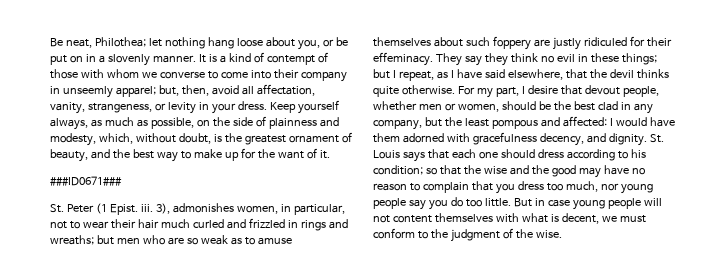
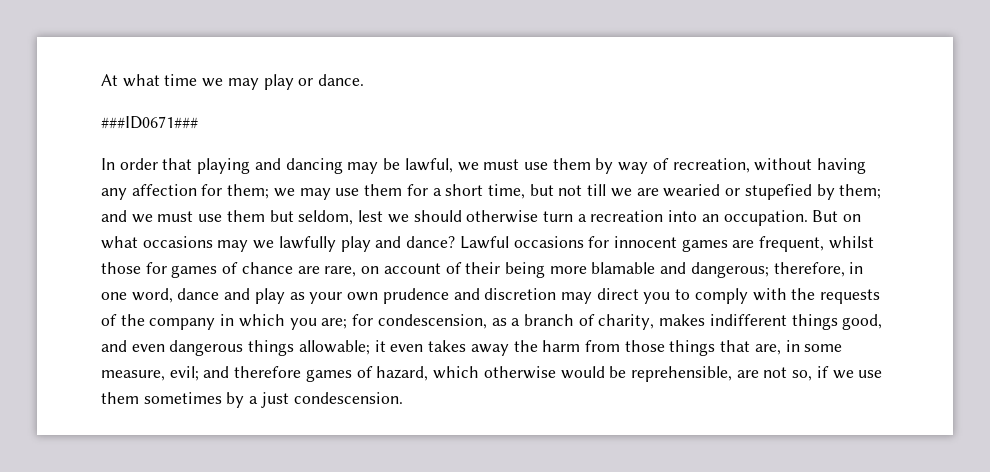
- Be neat, Philothea; let nothing hang loose about you, or be put on in a slovenly manner. It is a kind of contempt of those with whom we converse to come into their company in unseemly apparel; but, then, avoid all affectation, vanity, strangeness, or levity in your dress. Keep yourself always, as much as possible, on the side of plainness and modesty, which, without doubt, is the greatest ornament of beauty, and the best way to make up for the want of it.
+ At what time we may play or dance.
  ###ID0671###
- St. Peter (1 Epist. iii. 3), admonishes women, in particular, not to wear their hair much curled and frizzled in rings and wreaths; but men who are so weak as to amuse themselves about such foppery are justly ridiculed for their effeminacy. They say they think no evil in these things; but I repeat, as I have said elsewhere, that the devil thinks quite otherwise. For my part, I desire that devout people, whether men or women, should be the best clad in any company, but the least pompous and affected: I would have them adorned with gracefulness decency, and dignity. St. Louis says that each one should dress according to his condition; so that the wise and the good may have no reason to complain that you dress too much, nor young people say you do too little. But in case young people will not content themselves with what is decent, we must conform to the judgment of the wise.
+ In order that playing and dancing may be lawful, we must use them by way of recreation, without having any affection for them; we may use them for a short time, but not till we are wearied or stupefied by them; and we must use them but seldom, lest we should otherwise turn a recreation into an occupation. But on what occasions may we lawfully play and dance? Lawful occasions for innocent games are frequent, whilst those for games of chance are rare, on account of their being more blamable and dangerous; therefore, in one word, dance and play as your own prudence and discretion may direct you to comply with the requests of the company in which you are; for condescension, as a branch of charity, makes indifferent things good, and even dangerous things allowable; it even takes away the harm from those things that are, in some measure, evil; and therefore games of hazard, which otherwise would be reprehensible, are not so, if we use them sometimes by a just condescension.

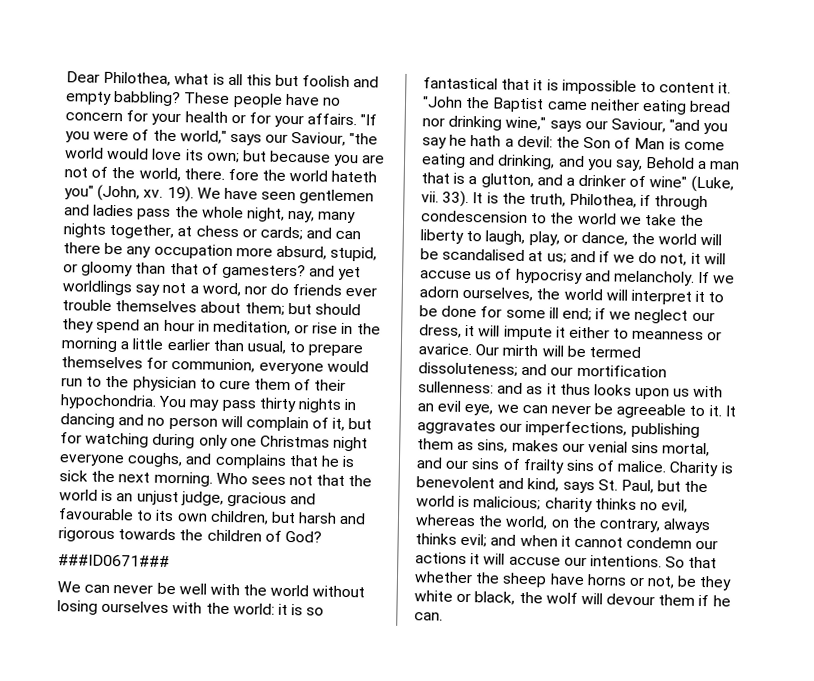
- At what time we may play or dance.
+ Dear Philothea, what is all this but foolish and empty babbling? These people have no concern for your health or for your affairs. "If you were of the world," says our Saviour, "the world would love its own; but because you are not of the world, there. fore the world hateth you" (John, xv. 19). We have seen gentlemen and ladies pass the whole night, nay, many nights together, at chess or cards; and can there be any occupation more absurd, stupid, or gloomy than that of gamesters? and yet worldlings say not a word, nor do friends ever trouble themselves about them; but should they spend an hour in meditation, or rise in the morning a little earlier than usual, to prepare themselves for communion, everyone would run to the physician to cure them of their hypochondria. You may pass thirty nights in dancing and no person will complain of it, but for watching during only one Christmas night everyone coughs, and complains that he is sick the next morning. Who sees not that the world is an unjust judge, gracious and favourable to its own children, but harsh and rigorous towards the children of God?
  ###ID0671###
- In order that playing and dancing may be lawful, we must use them by way of recreation, without having any affection for them; we may use them for a short time, but not till we are wearied or stupefied by them; and we must use them but seldom, lest we should otherwise turn a recreation into an occupation. But on what occasions may we lawfully play and dance? Lawful occasions for innocent games are frequent, whilst those for games of chance are rare, on account of their being more blamable and dangerous; therefore, in one word, dance and play as your own prudence and discretion may direct you to comply with the requests of the company in which you are; for condescension, as a branch of charity, makes indifferent things good, and even dangerous things allowable; it even takes away the harm from those things that are, in some measure, evil; and therefore games of hazard, which otherwise would be reprehensible, are not so, if we use them sometimes by a just condescension.
+ We can never be well with the world without losing ourselves with the world: it is so fantastical that it is impossible to content it. "John the Baptist came neither eating bread nor drinking wine," says our Saviour, "and you say he hath a devil: the Son of Man is come eating and drinking, and you say, Behold a man that is a glutton, and a drinker of wine" (Luke, vii. 33). It is the truth, Philothea, if through condescension to the world we take the liberty to laugh, play, or dance, the world will be scandalised at us; and if we do not, it will accuse us of hypocrisy and melancholy. If we adorn ourselves, the world will interpret it to be done for some ill end; if we neglect our dress, it will impute it either to meanness or avarice. Our mirth will be termed dissoluteness; and our mortification sullenness: and as it thus looks upon us with an evil eye, we can never be agreeable to it. It aggravates our imperfections, publishing them as sins, makes our venial sins mortal, and our sins of frailty sins of malice. Charity is benevolent and kind, says St. Paul, but the world is malicious; charity thinks no evil, whereas the world, on the contrary, always thinks evil; and when it cannot condemn our actions it will accuse our intentions. So that whether the sheep have horns or not, be they white or black, the wolf will devour them if he can.

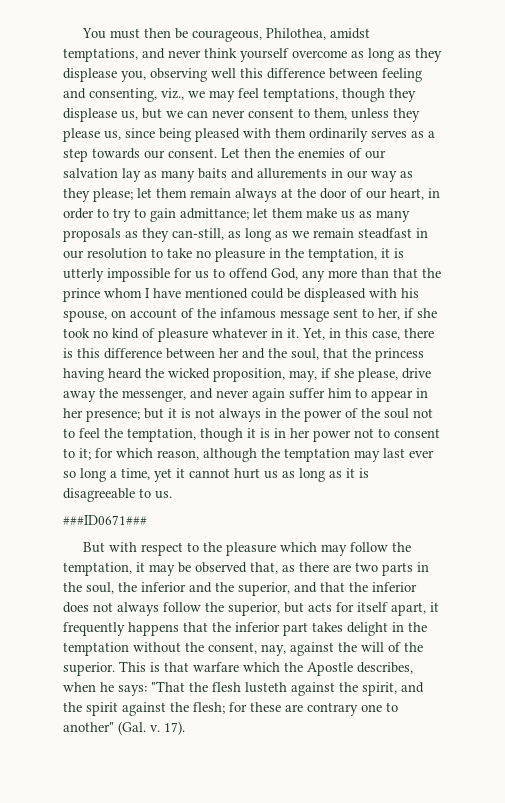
- Dear Philothea, what is all this but foolish and empty babbling? These people have no concern for your health or for your affairs. "If you were of the world," says our Saviour, "the world would love its own; but because you are not of the world, there. fore the world hateth you" (John, xv. 19). We have seen gentlemen and ladies pass the whole night, nay, many nights together, at chess or cards; and can there be any occupation more absurd, stupid, or gloomy than that of gamesters? and yet worldlings say not a word, nor do friends ever trouble themselves about them; but should they spend an hour in meditation, or rise in the morning a little earlier than usual, to prepare themselves for communion, everyone would run to the physician to cure them of their hypochondria. You may pass thirty nights in dancing and no person will complain of it, but for watching during only one Christmas night everyone coughs, and complains that he is sick the next morning. Who sees not that the world is an unjust judge, gracious and favourable to its own children, but harsh and rigorous towards the children of God?
+ You must then be courageous, Philothea, amidst temptations, and never think yourself overcome as long as they displease you, observing well this difference between feeling and consenting, viz., we may feel temptations, though they displease us, but we can never consent to them, unless they please us, since being pleased with them ordinarily serves as a step towards our consent. Let then the enemies of our salvation lay as many baits and allurements in our way as they please; let them remain always at the door of our heart, in order to try to gain admittance; let them make us as many proposals as they can-still, as long as we remain steadfast in our resolution to take no pleasure in the temptation, it is utterly impossible for us to offend God, any more than that the prince whom I have mentioned could be displeased with his spouse, on account of the infamous message sent to her, if she took no kind of pleasure whatever in it. Yet, in this case, there is this difference between her and the soul, that the princess having heard the wicked proposition, may, if she please, drive away the messenger, and never again suffer him to appear in her presence; but it is not always in the power of the soul not to feel the temptation, though it is in her power not to consent to it; for which reason, although the temptation may last ever so long a time, yet it cannot hurt us as long as it is disagreeable to us.
  ###ID0671###
- We can never be well with the world without losing ourselves with the world: it is so fantastical that it is impossible to content it. "John the Baptist came neither eating bread nor drinking wine," says our Saviour, "and you say he hath a devil: the Son of Man is come eating and drinking, and you say, Behold a man that is a glutton, and a drinker of wine" (Luke, vii. 33). It is the truth, Philothea, if through condescension to the world we take the liberty to laugh, play, or dance, the world will be scandalised at us; and if we do not, it will accuse us of hypocrisy and melancholy. If we adorn ourselves, the world will interpret it to be done for some ill end; if we neglect our dress, it will impute it either to meanness or avarice. Our mirth will be termed dissoluteness; and our mortification sullenness: and as it thus looks upon us with an evil eye, we can never be agreeable to it. It aggravates our imperfections, publishing them as sins, makes our venial sins mortal, and our sins of frailty sins of malice. Charity is benevolent and kind, says St. Paul, but the world is malicious; charity thinks no evil, whereas the world, on the contrary, always thinks evil; and when it cannot condemn our actions it will accuse our intentions. So that whether the sheep have horns or not, be they white or black, the wolf will devour them if he can.
+ But with respect to the pleasure which may follow the temptation, it may be observed that, as there are two parts in the soul, the inferior and the superior, and that the inferior does not always follow the superior, but acts for itself apart, it frequently happens that the inferior part takes delight in the temptation without the consent, nay, against the will of the superior. This is that warfare which the Apostle describes, when he says: "That the flesh lusteth against the spirit, and the spirit against the flesh; for these are contrary one to another" (Gal. v. 17).

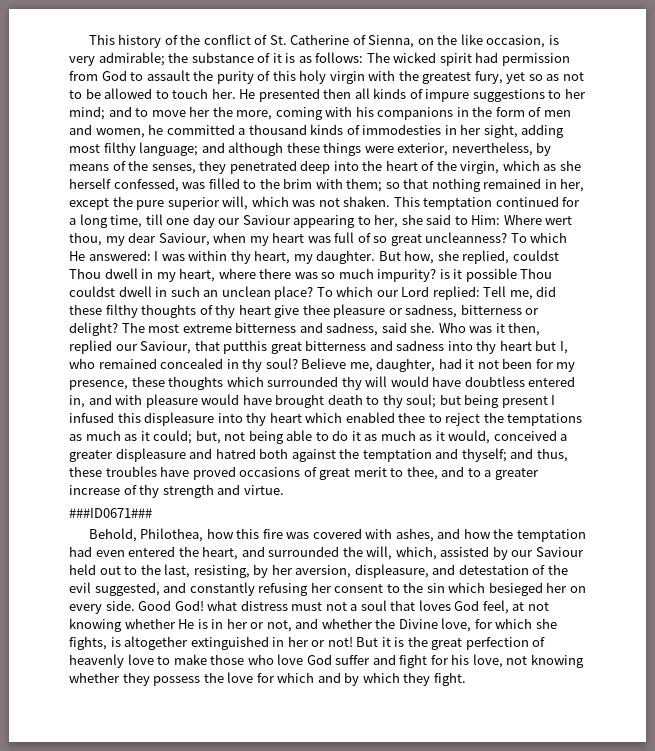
- You must then be courageous, Philothea, amidst temptations, and never think yourself overcome as long as they displease you, observing well this difference between feeling and consenting, viz., we may feel temptations, though they displease us, but we can never consent to them, unless they please us, since being pleased with them ordinarily serves as a step towards our consent. Let then the enemies of our salvation lay as many baits and allurements in our way as they please; let them remain always at the door of our heart, in order to try to gain admittance; let them make us as many proposals as they can-still, as long as we remain steadfast in our resolution to take no pleasure in the temptation, it is utterly impossible for us to offend God, any more than that the prince whom I have mentioned could be displeased with his spouse, on account of the infamous message sent to her, if she took no kind of pleasure whatever in it. Yet, in this case, there is this difference between her and the soul, that the princess having heard the wicked proposition, may, if she please, drive away the messenger, and never again suffer him to appear in her presence; but it is not always in the power of the soul not to feel the temptation, though it is in her power not to consent to it; for which reason, although the temptation may last ever so long a time, yet it cannot hurt us as long as it is disagreeable to us.
+ This history of the conflict of St. Catherine of Sienna, on the like occasion, is very admirable; the substance of it is as follows: The wicked spirit had permission from God to assault the purity of this holy virgin with the greatest fury, yet so as not to be allowed to touch her. He presented then all kinds of impure suggestions to her mind; and to move her the more, coming with his companions in the form of men and women, he committed a thousand kinds of immodesties in her sight, adding most filthy language; and although these things were exterior, nevertheless, by means of the senses, they penetrated deep into the heart of the virgin, which as she herself confessed, was filled to the brim with them; so that nothing remained in her, except the pure superior will, which was not shaken. This temptation continued for a long time, till one day our Saviour appearing to her, she said to Him: Where wert thou, my dear Saviour, when my heart was full of so great uncleanness? To which He answered: I was within thy heart, my daughter. But how, she replied, couldst Thou dwell in my heart, where there was so much impurity? is it possible Thou couldst dwell in such an unclean place? To which our Lord replied: Tell me, did these filthy thoughts of thy heart give thee pleasure or sadness, bitterness or delight? The most extreme bitterness and sadness, said she. Who was it then, replied our Saviour, that putthis great bitterness and sadness into thy heart but I, who remained concealed in thy soul? Believe me, daughter, had it not been for my presence, these thoughts which surrounded thy will would have doubtless entered in, and with pleasure would have brought death to thy soul; but being present I infused this displeasure into thy heart which enabled thee to reject the temptations as much as it could; but, not being able to do it as much as it would, conceived a greater displeasure and hatred both against the temptation and thyself; and thus, these troubles have proved occasions of great merit to thee, and to a greater increase of thy strength and virtue.
  ###ID0671###
- But with respect to the pleasure which may follow the temptation, it may be observed that, as there are two parts in the soul, the inferior and the superior, and that the inferior does not always follow the superior, but acts for itself apart, it frequently happens that the inferior part takes delight in the temptation without the consent, nay, against the will of the superior. This is that warfare which the Apostle describes, when he says: "That the flesh lusteth against the spirit, and the spirit against the flesh; for these are contrary one to another" (Gal. v. 17).
+ Behold, Philothea, how this fire was covered with ashes, and how the temptation had even entered the heart, and surrounded the will, which, assisted by our Saviour held out to the last, resisting, by her aversion, displeasure, and detestation of the evil suggested, and constantly refusing her consent to the sin which besieged her on every side. Good God! what distress must not a soul that loves God feel, at not knowing whether He is in her or not, and whether the Divine love, for which she fights, is altogether extinguished in her or not! But it is the great perfection of heavenly love to make those who love God suffer and fight for his love, not knowing whether they possess the love for which and by which they fight.

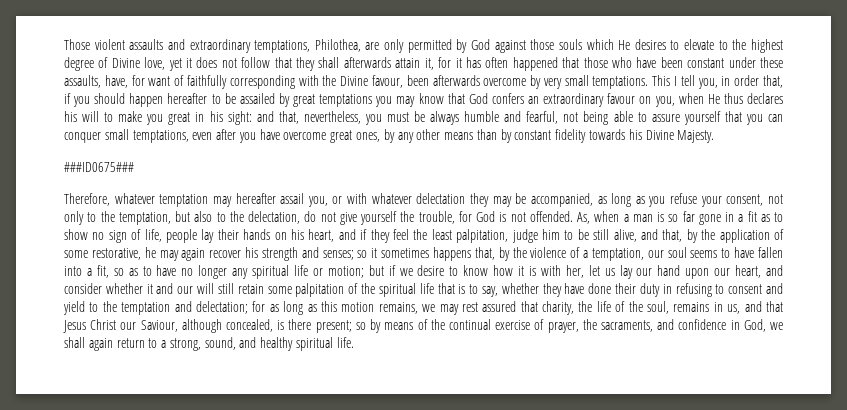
- This history of the conflict of St. Catherine of Sienna, on the like occasion, is very admirable; the substance of it is as follows: The wicked spirit had permission from God to assault the purity of this holy virgin with the greatest fury, yet so as not to be allowed to touch her. He presented then all kinds of impure suggestions to her mind; and to move her the more, coming with his companions in the form of men and women, he committed a thousand kinds of immodesties in her sight, adding most filthy language; and although these things were exterior, nevertheless, by means of the senses, they penetrated deep into the heart of the virgin, which as she herself confessed, was filled to the brim with them; so that nothing remained in her, except the pure superior will, which was not shaken. This temptation continued for a long time, till one day our Saviour appearing to her, she said to Him: Where wert thou, my dear Saviour, when my heart was full of so great uncleanness? To which He answered: I was within thy heart, my daughter. But how, she replied, couldst Thou dwell in my heart, where there was so much impurity? is it possible Thou couldst dwell in such an unclean place? To which our Lord replied: Tell me, did these filthy thoughts of thy heart give thee pleasure or sadness, bitterness or delight? The most extreme bitterness and sadness, said she. Who was it then, replied our Saviour, that putthis great bitterness and sadness into thy heart but I, who remained concealed in thy soul? Believe me, daughter, had it not been for my presence, these thoughts which surrounded thy will would have doubtless entered in, and with pleasure would have brought death to thy soul; but being present I infused this displeasure into thy heart which enabled thee to reject the temptations as much as it could; but, not being able to do it as much as it would, conceived a greater displeasure and hatred both against the temptation and thyself; and thus, these troubles have proved occasions of great merit to thee, and to a greater increase of thy strength and virtue.
- ###ID0671###
- Behold, Philothea, how this fire was covered with ashes, and how the temptation had even entered the heart, and surrounded the will, which, assisted by our Saviour held out to the last, resisting, by her aversion, displeasure, and detestation of the evil suggested, and constantly refusing her consent to the sin which besieged her on every side. Good God! what distress must not a soul that loves God feel, at not knowing whether He is in her or not, and whether the Divine love, for which she fights, is altogether extinguished in her or not! But it is the great perfection of heavenly love to make those who love God suffer and fight for his love, not knowing whether they possess the love for which and by which they fight.
+ Those violent assaults and extraordinary temptations, Philothea, are only permitted by God against those souls which He desires to elevate to the highest degree of Divine love, yet it does not follow that they shall afterwards attain it, for it has often happened that those who have been constant under these assaults, have, for want of faithfully corresponding with the Divine favour, been afterwards overcome by very small temptations. This I tell you, in order that, if you should happen hereafter to be assailed by great temptations you may know that God confers an extraordinary favour on you, when He thus declares his will to make you great in his sight: and that, nevertheless, you must be always humble and fearful, not being able to assure yourself that you can conquer small temptations, even after you have overcome great ones, by any other means than by constant fidelity towards his Divine Majesty.
+ ###ID0675###
+ Therefore, whatever temptation may hereafter assail you, or with whatever delectation they may be accompanied, as long as you refuse your consent, not only to the temptation, but also to the delectation, do not give yourself the trouble, for God is not offended. As, when a man is so far gone in a fit as to show no sign of life, people lay their hands on his heart, and if they feel the least palpitation, judge him to be still alive, and that, by the application of some restorative, he may again recover his strength and senses; so it sometimes happens that, by the violence of a temptation, our soul seems to have fallen into a fit, so as to have no longer any spiritual life or motion; but if we desire to know how it is with her, let us lay our hand upon our heart, and consider whether it and our will still retain some palpitation of the spiritual life that is to say, whether they have done their duty in refusing to consent and yield to the temptation and delectation; for as long as this motion remains, we may rest assured that charity, the life of the soul, remains in us, and that Jesus Christ our Saviour, although concealed, is there present; so by means of the continual exercise of prayer, the sacraments, and confidence in God, we shall again return to a strong, sound, and healthy spiritual life.

